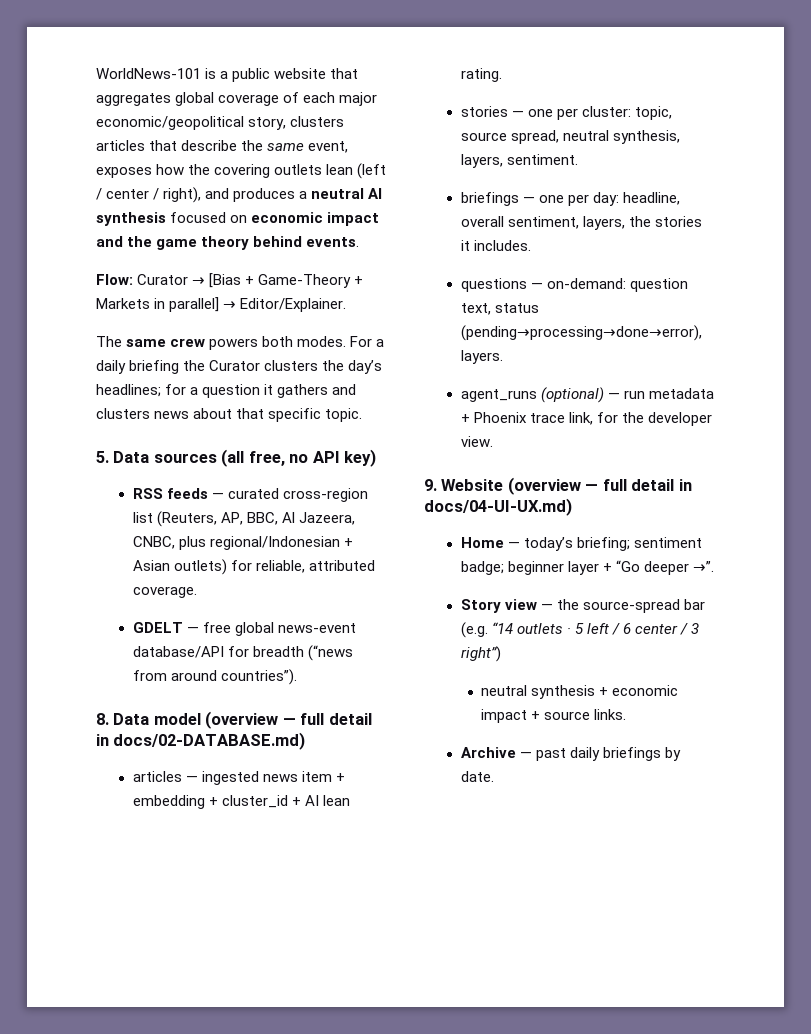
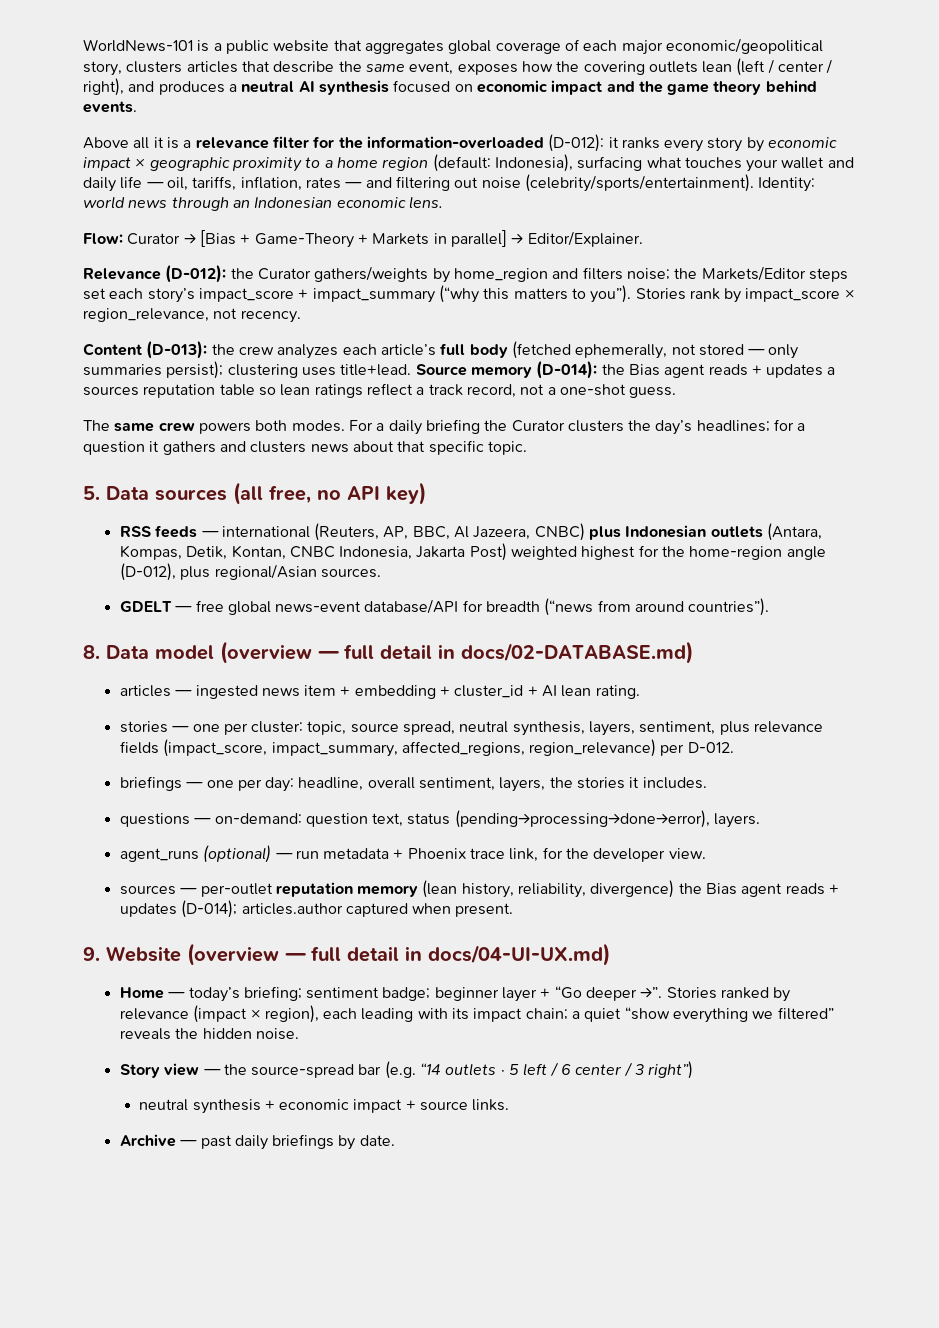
+ Above all it is a relevance filter for the information-overloaded (D-012): it ranks every story by economic impact × geographic proximity to a home region (default: Indonesia), surfacing what touches your wallet and daily life — oil, tariffs, inflation, rates — and filtering out noise (celebrity/sports/entertainment). Identity: world news through an Indonesian economic lens.
+ Relevance (D-012): the Curator gathers/weights by home_region and filters noise; the Markets/Editor steps set each story’s impact_score + impact_summary (“why this matters to you”). Stories rank by impact_score × region_relevance, not recency.
+ Content (D-013): the crew analyzes each article’s full body (fetched ephemerally, not stored — only summaries persist); clustering uses title+lead. Source memory (D-014): the Bias agent reads + updates a sources reputation table so lean ratings reflect a track record, not a one-shot guess.
- RSS feeds — curated cross-region list (Reuters, AP, BBC, Al Jazeera, CNBC, plus regional/Indonesian + Asian outlets) for reliable, attributed coverage.
+ RSS feeds — international (Reuters, AP, BBC, Al Jazeera, CNBC) plus Indonesian outlets (Antara, Kompas, Detik, Kontan, CNBC Indonesia, Jakarta Post) weighted highest for the home-region angle (D-012), plus regional/Asian sources.
- stories — one per cluster: topic, source spread, neutral synthesis, layers, sentiment.
+ stories — one per cluster: topic, source spread, neutral synthesis, layers, sentiment, plus relevance fields (impact_score, impact_summary, affected_regions, region_relevance) per D-012.
+ sources — per-outlet reputation memory (lean history, reliability, divergence) the Bias agent reads + updates (D-014); articles.author captured when present.
+ Stories ranked by relevance (impact × region), each leading with its impact chain; a quiet “show everything we filtered” reveals the hidden noise.

